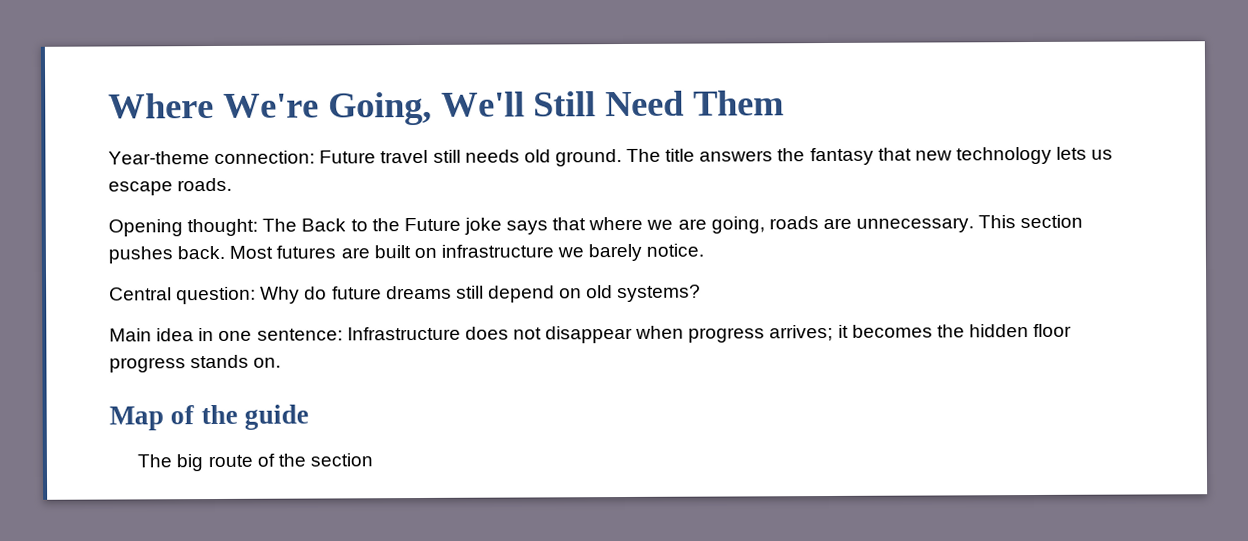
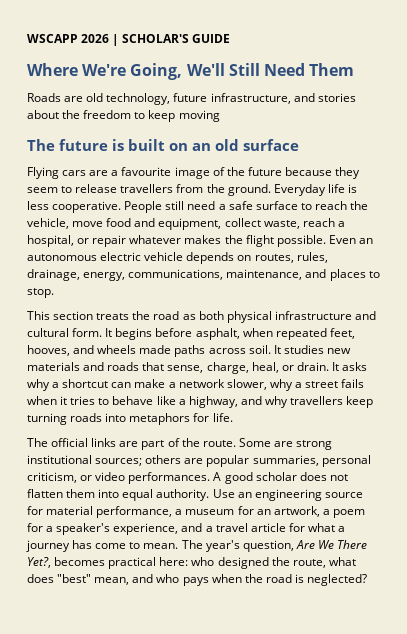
+ WSCAPP 2026 | SCHOLAR'S GUIDE
- Year-theme connection: Future travel still needs old ground. The title answers the fantasy that new technology lets us escape roads.
- Opening thought: The Back to the Future joke says that where we are going, roads are unnecessary. This section pushes back. Most futures are built on infrastructure we barely notice.
- Central question: Why do future dreams still depend on old systems?
- Main idea in one sentence: Infrastructure does not disappear when progress arrives; it becomes the hidden floor progress stands on.
- Map of the guide
- The big route of the section
+ Roads are old technology, future infrastructure, and stories about the freedom to keep moving
+ The future is built on an old surface
+ Flying cars are a favourite image of the future because they seem to release travellers from the ground. Everyday life is less cooperative. People still need a safe surface to reach the vehicle, move food and equipment, collect waste, reach a hospital, or repair whatever makes the flight possible. Even an autonomous electric vehicle depends on routes, rules, drainage, energy, communications, maintenance, and places to stop.
+ This section treats the road as both physical infrastructure and cultural form. It begins before asphalt, when repeated feet, hooves, and wheels made paths across soil. It studies new materials and roads that sense, charge, heal, or drain. It asks why a shortcut can make a network slower, why a street fails when it tries to behave like a highway, and why travellers keep turning roads into metaphors for life.
+ The official links are part of the route. Some are strong institutional sources; others are popular summaries, personal criticism, or video performances. A good scholar does not flatten them into equal authority. Use an engineering source for material performance, a museum for an artwork, a poem for a speaker's experience, and a travel article for what a journey has come to mean. The year's question, Are We There Yet?, becomes practical here: who designed the route, what does "best" mean, and who pays when the road is neglected?

